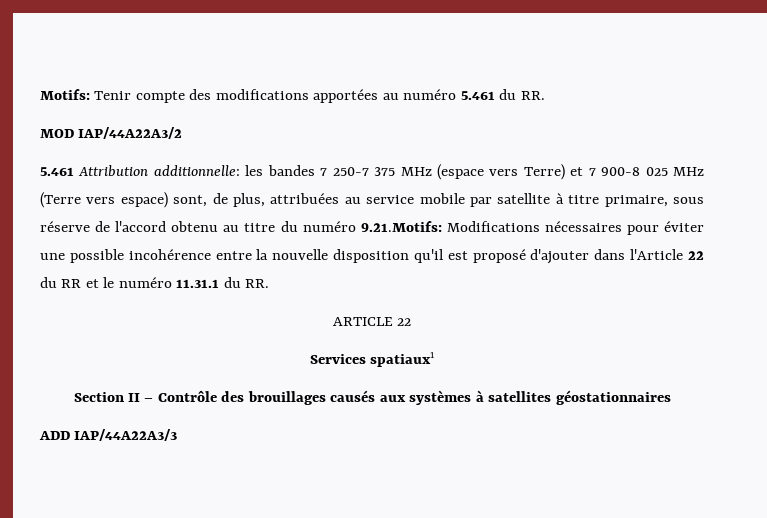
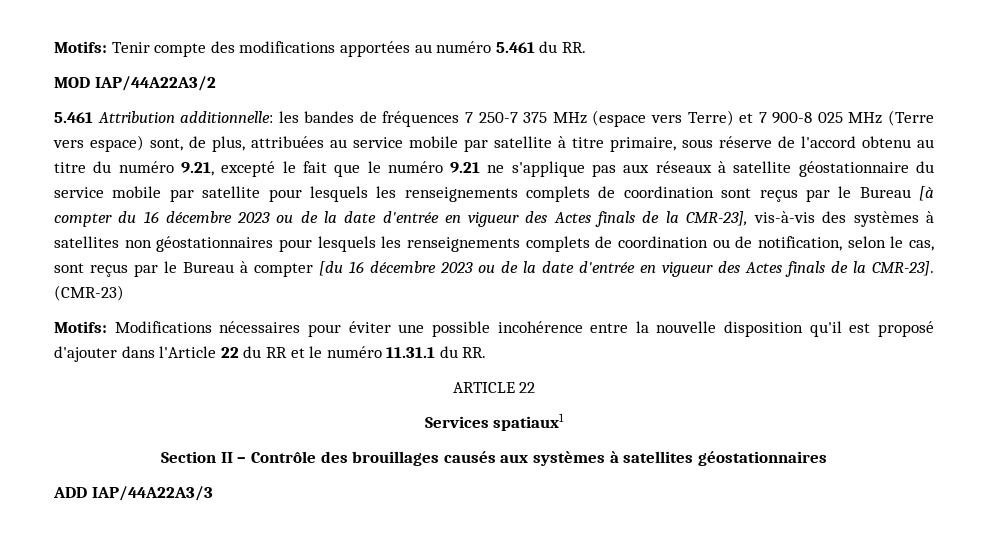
- les bandes 7 250-7 375 MHz (espace vers Terre) et 7 900-8 025 MHz (Terre vers espace) sont, de plus, attribuées au service mobile par satellite à titre primaire, sous réserve de l'accord obtenu au titre du numéro 9.21.Motifs:
+ les bandes de fréquences 7 250-7 375 MHz (espace vers Terre) et 7 900-8 025 MHz (Terre vers espace) sont, de plus, attribuées au service mobile par satellite à titre primaire, sous réserve de l'accord obtenu au titre du numéro 9.21, excepté le fait que le numéro 9.21 ne s'applique pas aux réseaux à satellite géostationnaire du service mobile par satellite pour lesquels les renseignements complets de coordination sont reçus par le Bureau [à compter du 16 décembre 2023 ou de la date d'entrée en vigueur des Actes finals de la CMR-23], vis-à-vis des systèmes à satellites non géostationnaires pour lesquels les renseignements complets de coordination ou de notification, selon le cas, sont reçus par le Bureau à compter [du 16 décembre 2023 ou de la date d'entrée en vigueur des Actes finals de la CMR-23]. (CMR-23)
+ Motifs:

